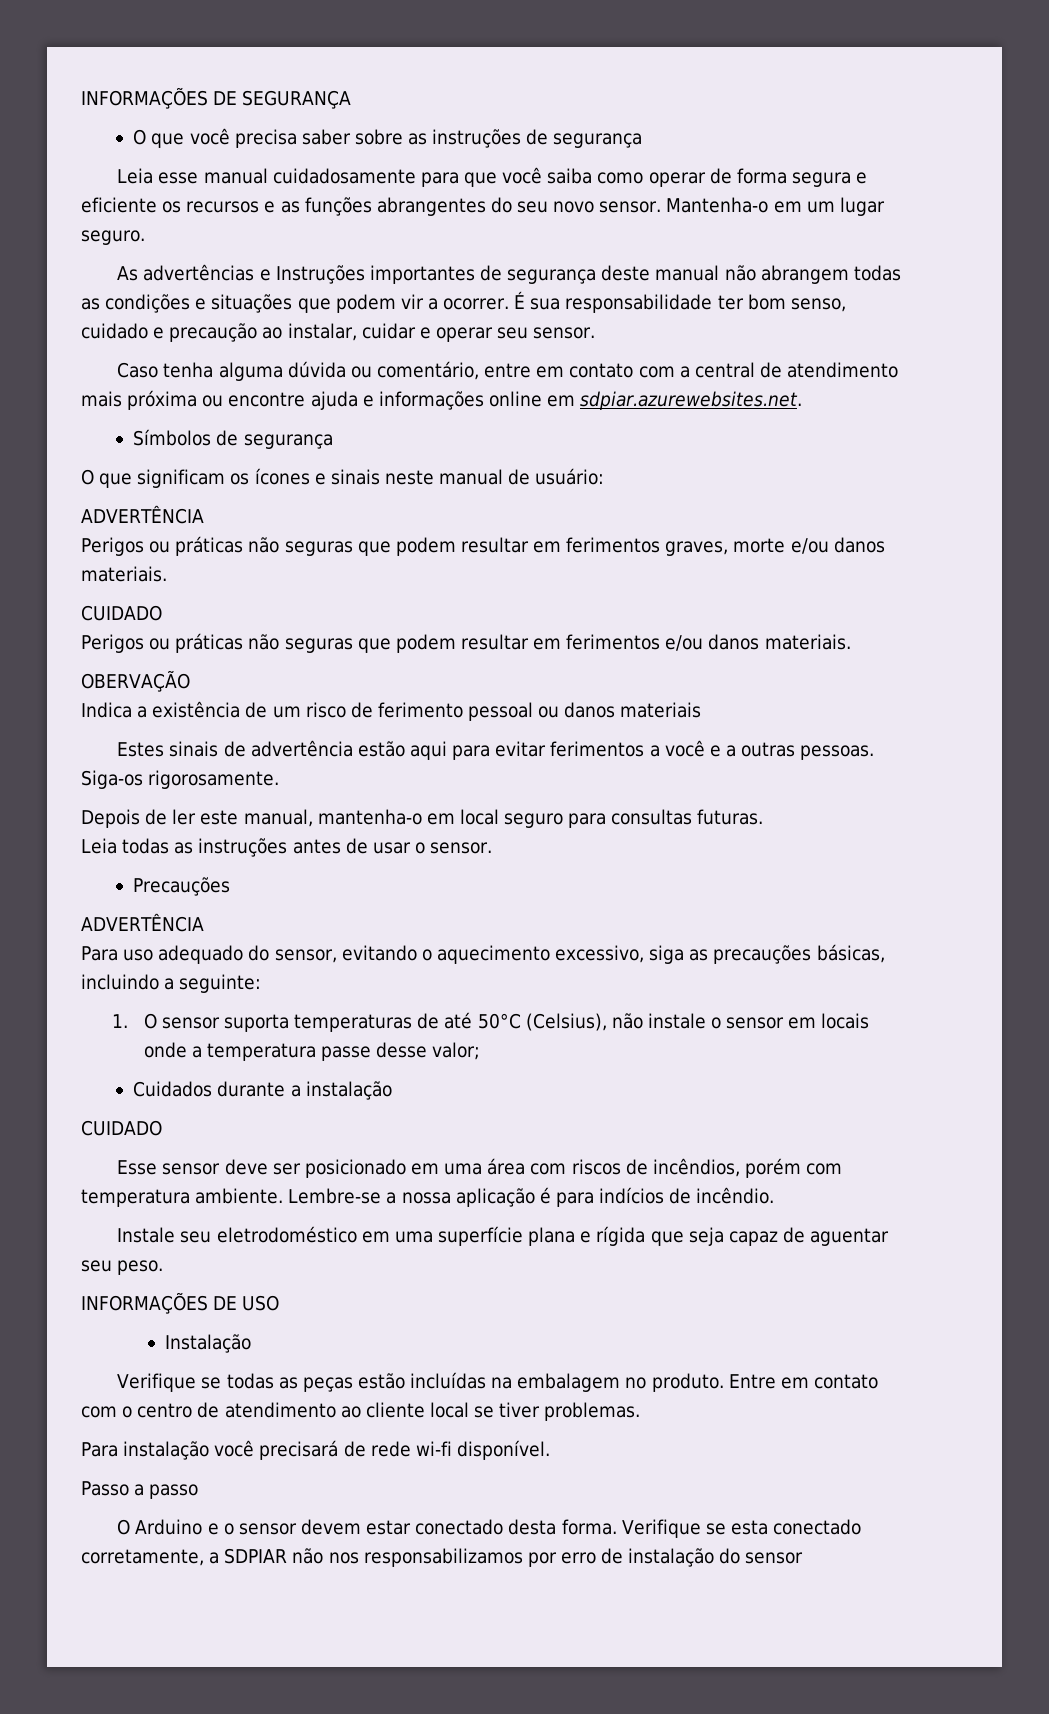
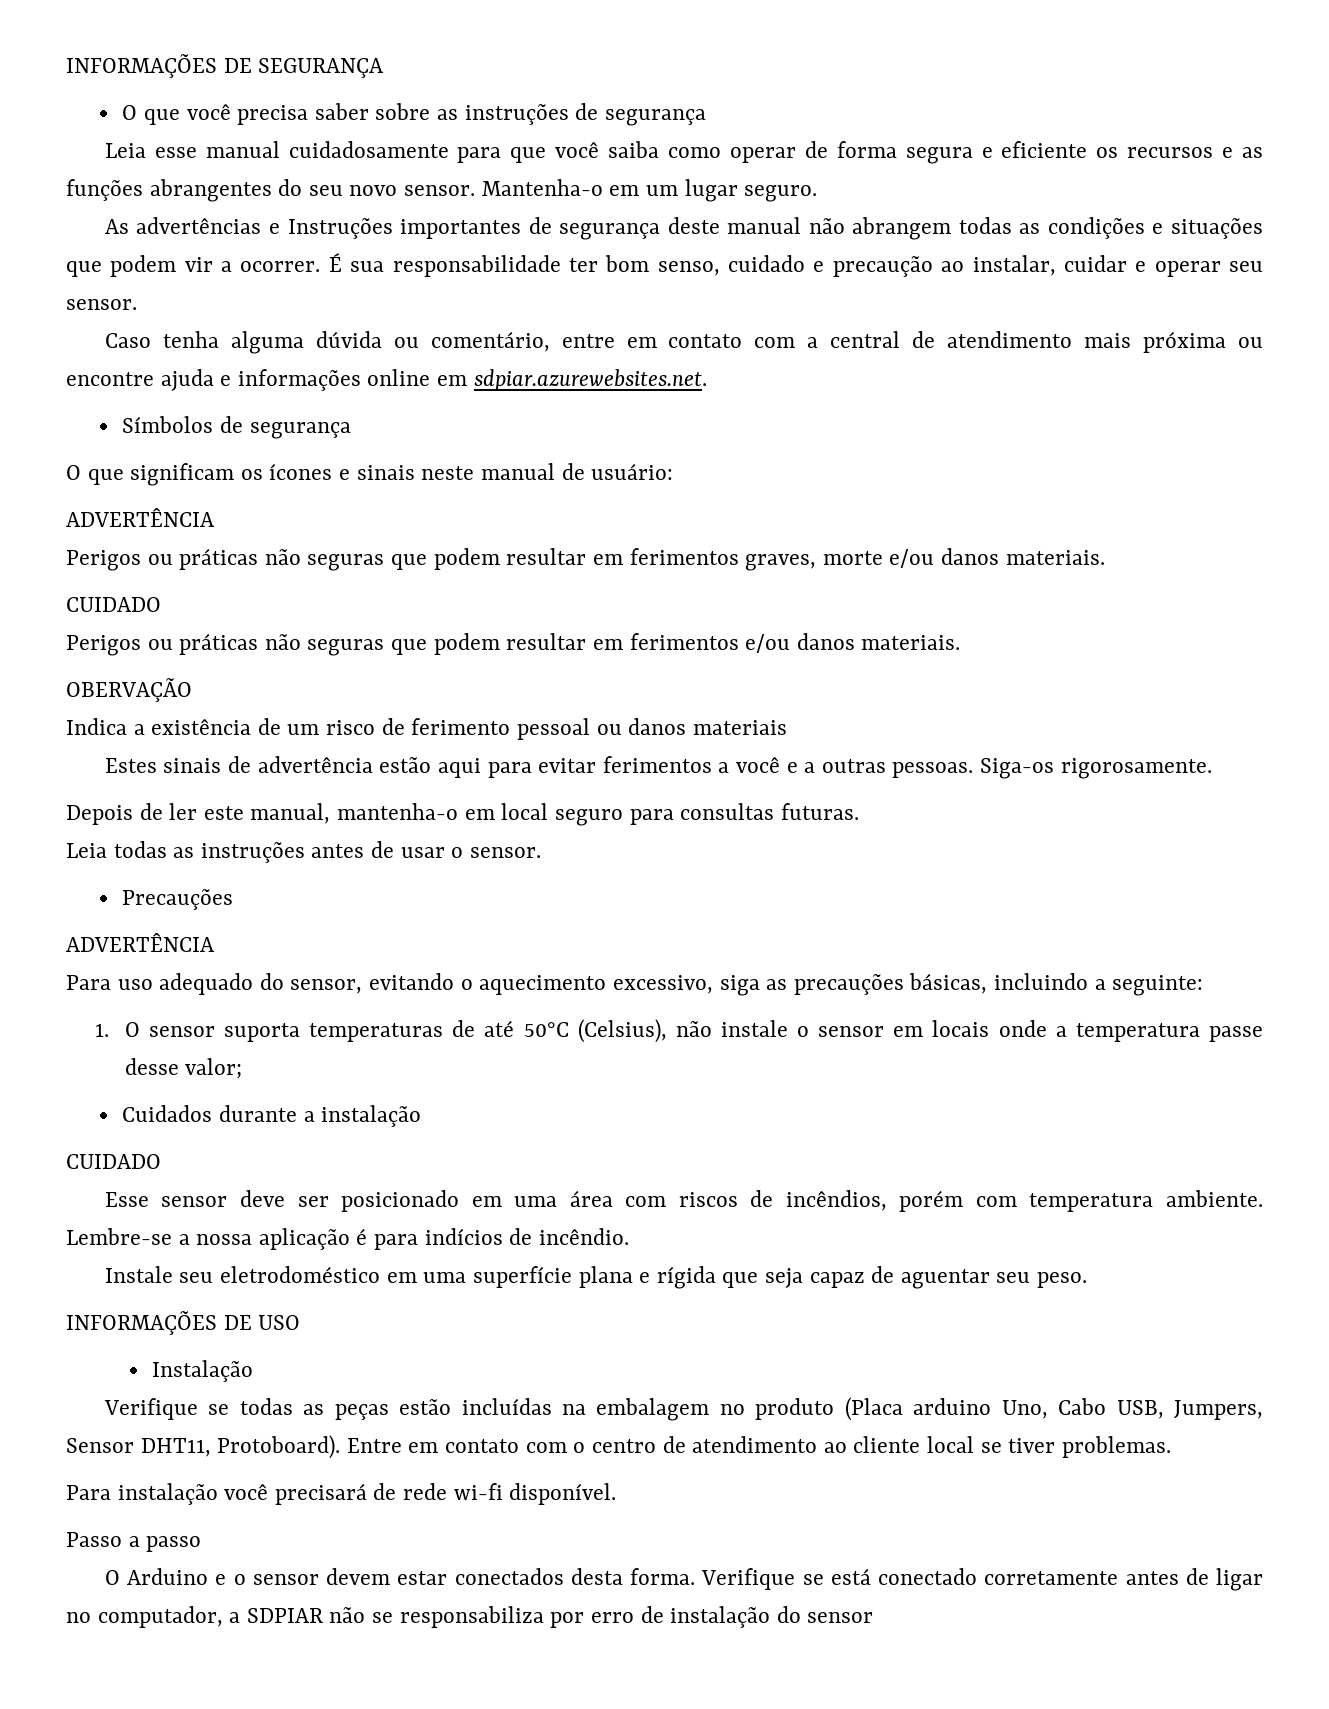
- Verifique se todas as peças estão incluídas na embalagem no produto.
+ Verifique se todas as peças estão incluídas na embalagem no produto (Placa arduino Uno, Cabo USB, Jumpers, Sensor DHT11, Protoboard).
- O Arduino e o sensor devem estar conectado desta forma.
+ O Arduino e o sensor devem estar conectados desta forma.
- Verifique se esta conectado corretamente, a SDPIAR não nos responsabilizamos por erro de instalação do sensor
+ Verifique se está conectado corretamente antes de ligar no computador, a SDPIAR não se responsabiliza por erro de instalação do sensor

